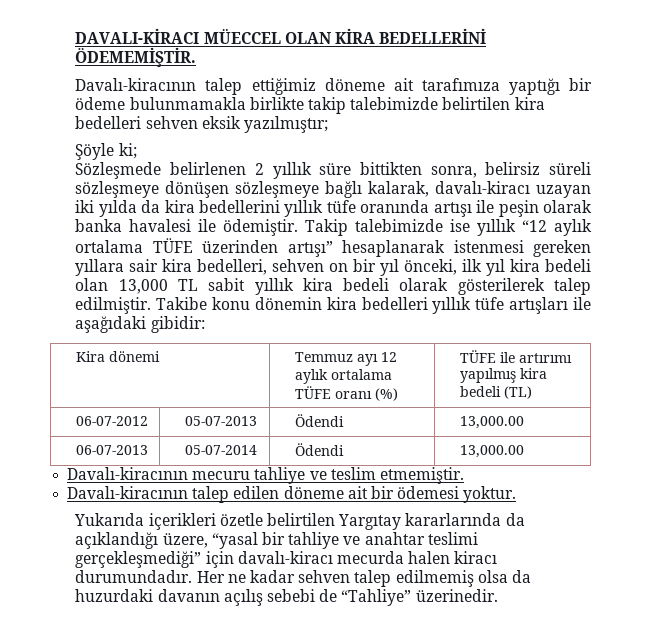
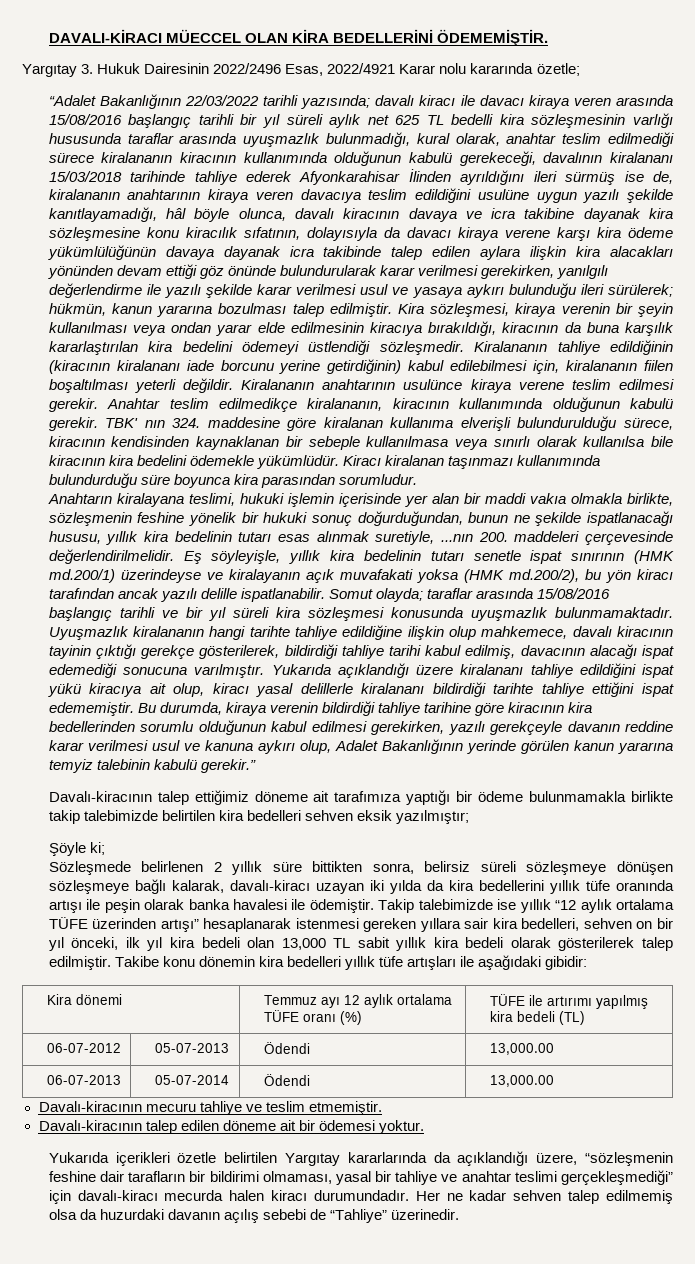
+ Yargıtay 3. Hukuk Dairesinin 2022/2496 Esas, 2022/4921 Karar nolu kararında özetle;
+ “Adalet Bakanlığının 22/03/2022 tarihli yazısında; davalı kiracı ile davacı kiraya veren arasında 15/08/2016 başlangıç tarihli bir yıl süreli aylık net 625 TL bedelli kira sözleşmesinin varlığı hususunda taraflar arasında uyuşmazlık bulunmadığı, kural olarak, anahtar teslim edilmediği sürece kiralananın kiracının kullanımında olduğunun kabulü gerekeceği, davalının kiralananı 15/03/2018 tarihinde tahliye ederek Afyonkarahisar İlinden ayrıldığını ileri sürmüş ise de, kiralananın anahtarının kiraya veren davacıya teslim edildiğini usulüne uygun yazılı şekilde kanıtlayamadığı, hâl böyle olunca, davalı kiracının davaya ve icra takibine dayanak kira sözleşmesine konu kiracılık sıfatının, dolayısıyla da davacı kiraya verene karşı kira ödeme yükümlülüğünün davaya dayanak icra takibinde talep edilen aylara ilişkin kira alacakları yönünden devam ettiği göz önünde bulundurularak karar verilmesi gerekirken, yanılgılı değerlendirme ile yazılı şekilde karar verilmesi usul ve yasaya aykırı bulunduğu ileri sürülerek; hükmün, kanun yararına bozulması talep edilmiştir. Kira sözleşmesi, kiraya verenin bir şeyin kullanılması veya ondan yarar elde edilmesinin kiracıya bırakıldığı, kiracının da buna karşılık kararlaştırılan kira bedelini ödemeyi üstlendiği sözleşmedir. Kiralananın tahliye edildiğinin (kiracının kiralananı iade borcunu yerine getirdiğinin) kabul edilebilmesi için, kiralananın fiilen boşaltılması yeterli değildir. Kiralananın anahtarının usulünce kiraya verene teslim edilmesi gerekir. Anahtar teslim edilmedikçe kiralananın, kiracının kullanımında olduğunun kabulü gerekir. TBK' nın 324. maddesine göre kiralanan kullanıma elverişli bulundurulduğu sürece, kiracının kendisinden kaynaklanan bir sebeple kullanılmasa veya sınırlı olarak kullanılsa bile kiracının kira bedelini ödemekle yükümlüdür. Kiracı kiralanan taşınmazı kullanımında bulundurduğu süre boyunca kira parasından sorumludur.
+ Anahtarın kiralayana teslimi, hukuki işlemin içerisinde yer alan bir maddi vakıa olmakla birlikte, sözleşmenin feshine yönelik bir hukuki sonuç doğurduğundan, bunun ne şekilde ispatlanacağı hususu, yıllık kira bedelinin tutarı esas alınmak suretiyle, ...nın 200. maddeleri çerçevesinde değerlendirilmelidir. Eş söyleyişle, yıllık kira bedelinin tutarı senetle ispat sınırının (HMK md.200/1) üzerindeyse ve kiralayanın açık muvafakati yoksa (HMK md.200/2), bu yön kiracı tarafından ancak yazılı delille ispatlanabilir. Somut olayda; taraflar arasında 15/08/2016 başlangıç tarihli ve bir yıl süreli kira sözleşmesi konusunda uyuşmazlık bulunmamaktadır. Uyuşmazlık kiralananın hangi tarihte tahliye edildiğine ilişkin olup mahkemece, davalı kiracının tayinin çıktığı gerekçe gösterilerek, bildirdiği tahliye tarihi kabul edilmiş, davacının alacağı ispat edemediği sonucuna varılmıştır. Yukarıda açıklandığı üzere kiralananı tahliye edildiğini ispat yükü kiracıya ait olup, kiracı yasal delillerle kiralananı bildirdiği tarihte tahliye ettiğini ispat edememiştir. Bu durumda, kiraya verenin bildirdiği tahliye tarihine göre kiracının kira bedellerinden sorumlu olduğunun kabul edilmesi gerekirken, yazılı gerekçeyle davanın reddine karar verilmesi usul ve kanuna aykırı olup, Adalet Bakanlığının yerinde görülen kanun yararına temyiz talebinin kabulü gerekir.”
- Yukarıda içerikleri özetle belirtilen Yargıtay kararlarında da açıklandığı üzere, “yasal bir tahliye ve anahtar teslimi gerçekleşmediği” için davalı-kiracı mecurda halen kiracı durumundadır.
+ Yukarıda içerikleri özetle belirtilen Yargıtay kararlarında da açıklandığı üzere, “sözleşmenin feshine dair tarafların bir bildirimi olmaması, yasal bir tahliye ve anahtar teslimi gerçekleşmediği” için davalı-kiracı mecurda halen kiracı durumundadır.

